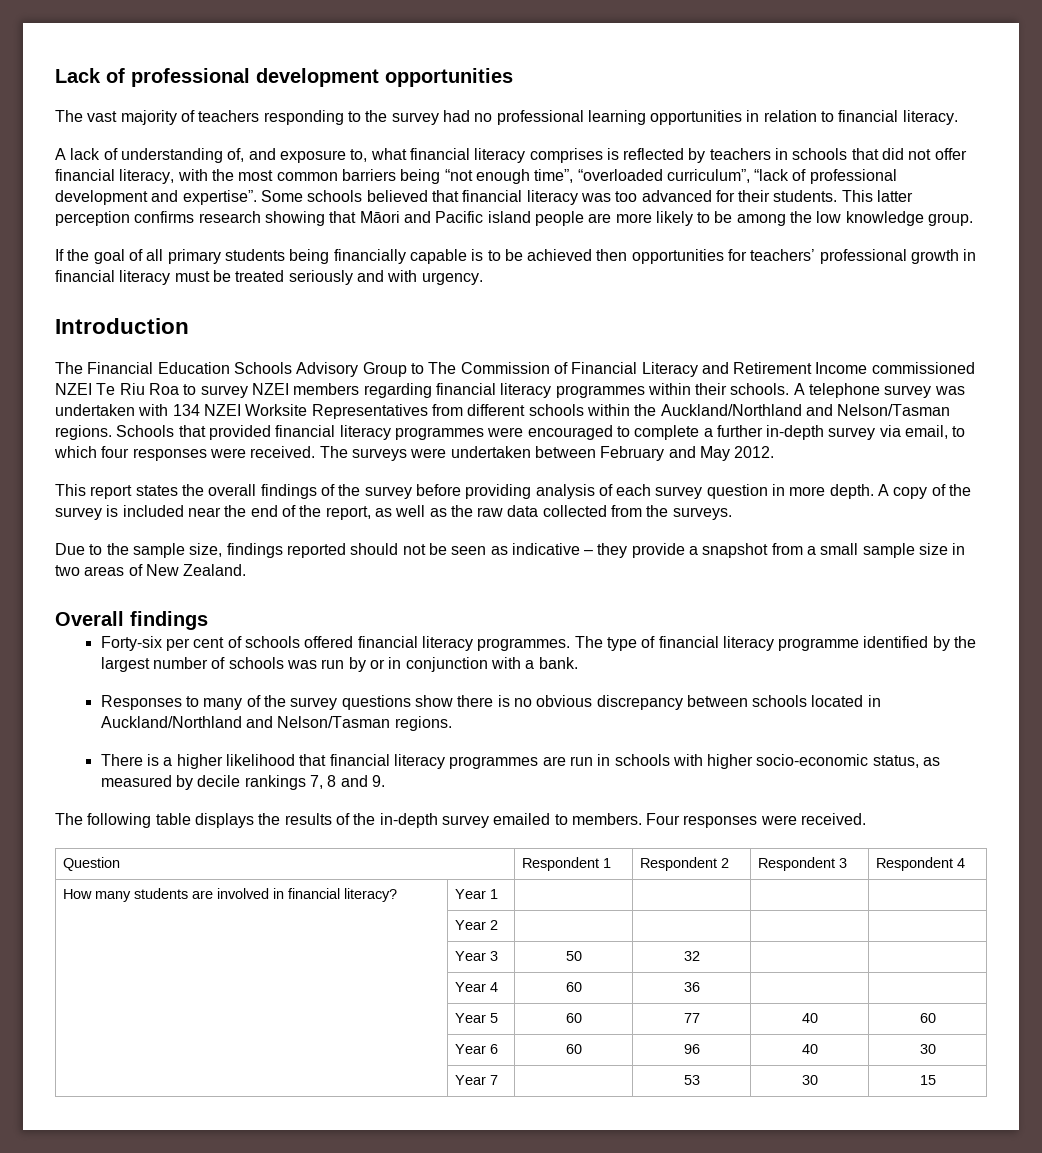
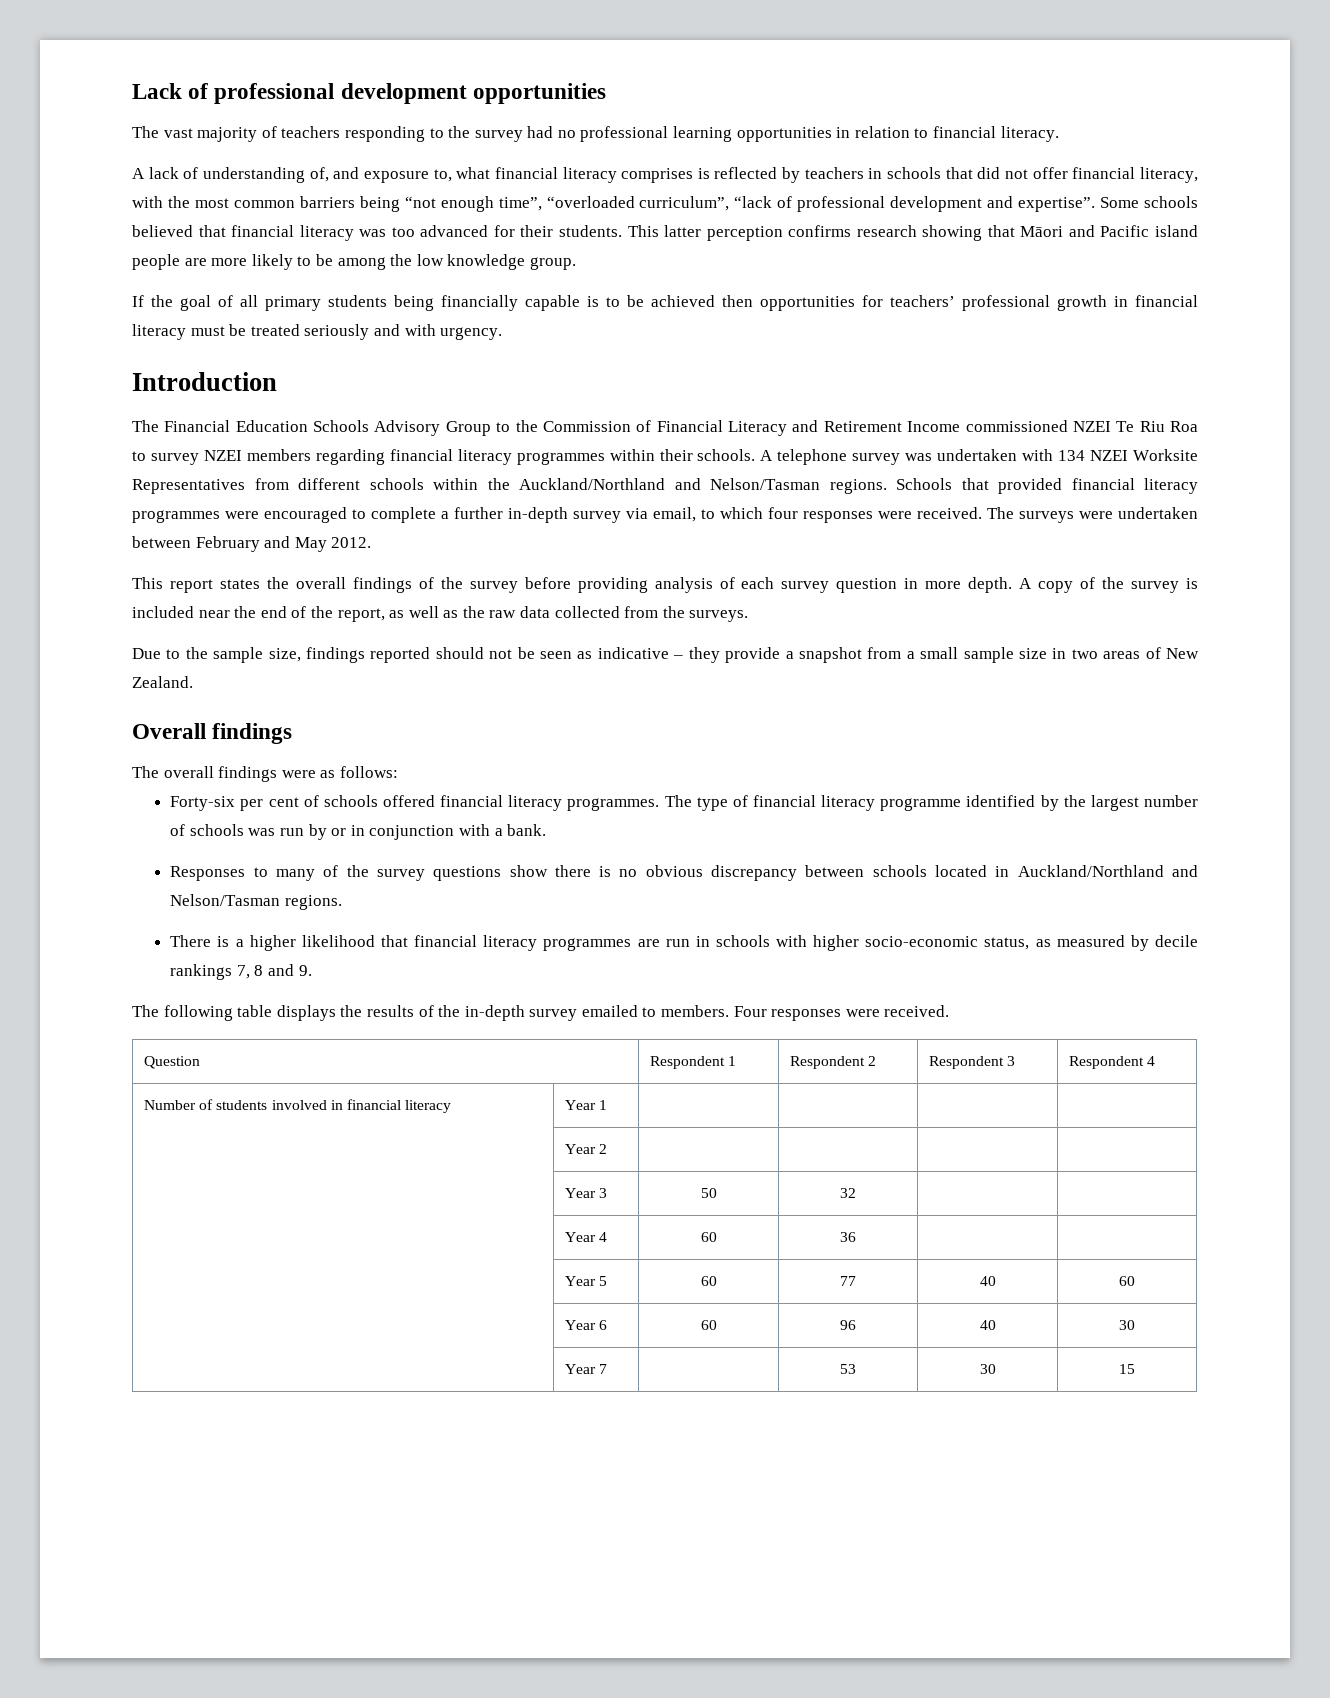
- The Financial Education Schools Advisory Group to The Commission of Financial Literacy and Retirement Income commissioned NZEI Te Riu Roa to survey NZEI members regarding financial literacy programmes within their schools.
+ The Financial Education Schools Advisory Group to the Commission of Financial Literacy and Retirement Income commissioned NZEI Te Riu Roa to survey NZEI members regarding financial literacy programmes within their schools.
+ The overall findings were as follows:
- How many students are involved in financial literacy? | Year 1 | | | |
+ Number of students involved in financial literacy | Year 1 | | | |

